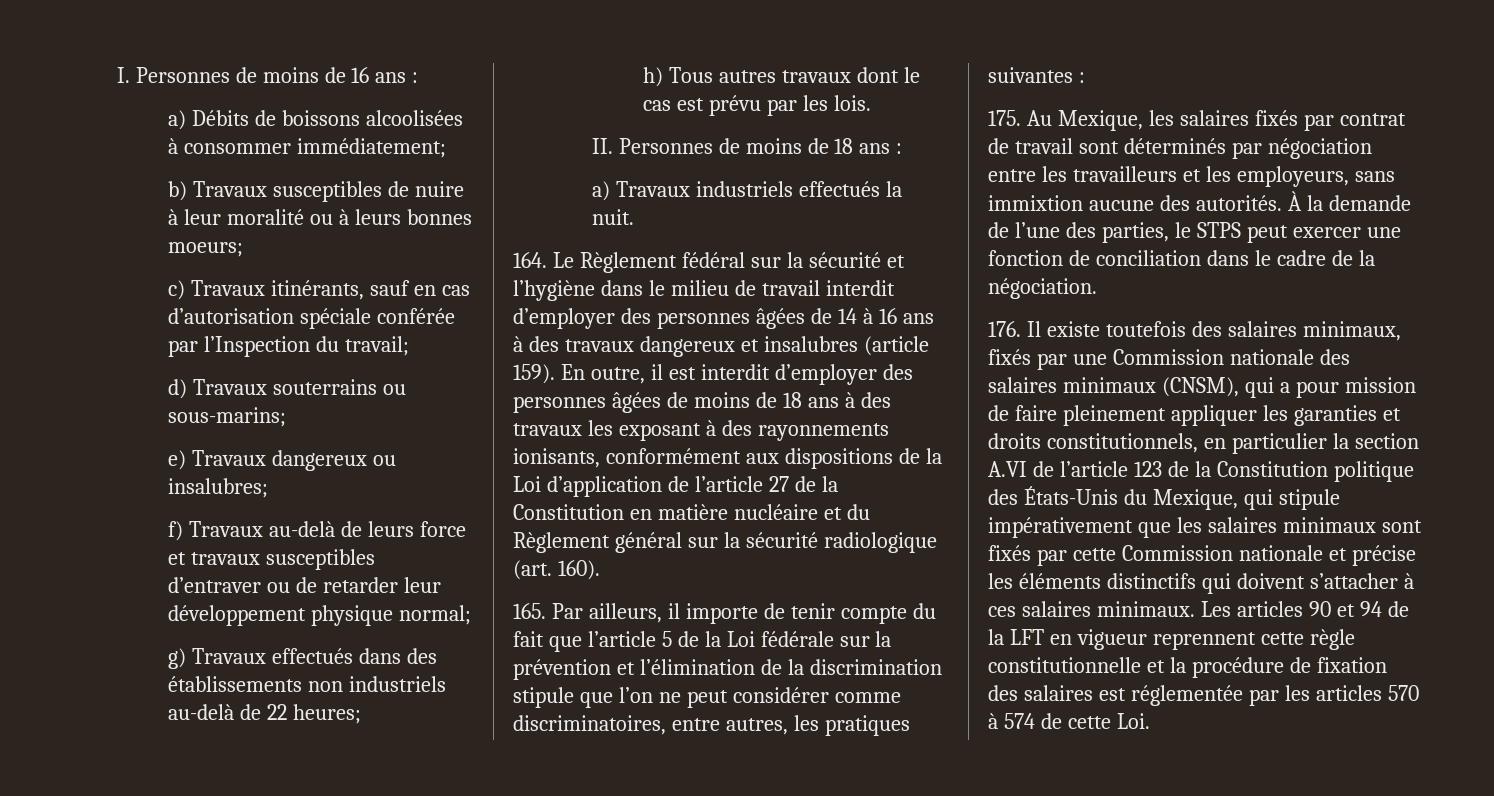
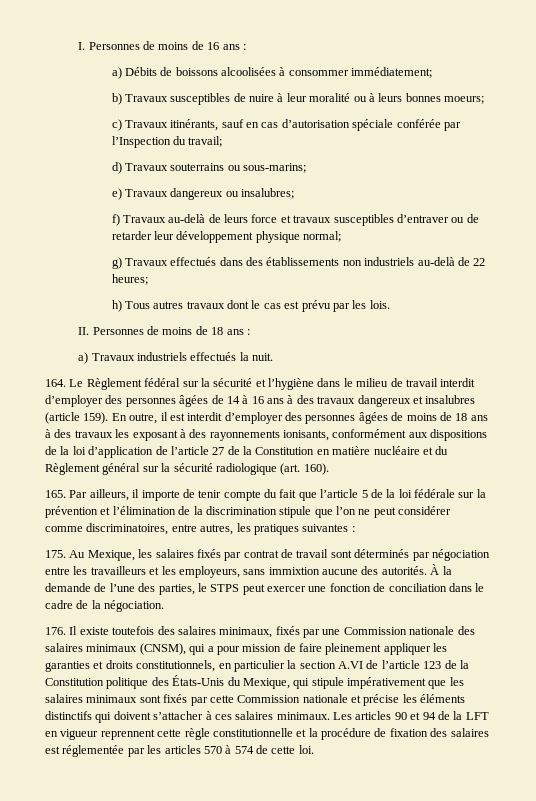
- En outre, il est interdit d’employer des personnes âgées de moins de 18 ans à des travaux les exposant à des rayonnements ionisants, conformément aux dispositions de la Loi d’application de l’article 27 de la Constitution en matière nucléaire et du Règlement général sur la sécurité radiologique (art. 160).
+ En outre, il est interdit d’employer des personnes âgées de moins de 18 ans à des travaux les exposant à des rayonnements ionisants, conformément aux dispositions de la loi d’application de l’article 27 de la Constitution en matière nucléaire et du Règlement général sur la sécurité radiologique (art. 160).
- 165. Par ailleurs, il importe de tenir compte du fait que l’article 5 de la Loi fédérale sur la prévention et l’élimination de la discrimination stipule que l’on ne peut considérer comme discriminatoires, entre autres, les pratiques suivantes :
+ 165. Par ailleurs, il importe de tenir compte du fait que l’article 5 de la loi fédérale sur la prévention et l’élimination de la discrimination stipule que l’on ne peut considérer comme discriminatoires, entre autres, les pratiques suivantes :
- Les articles 90 et 94 de la LFT en vigueur reprennent cette règle constitutionnelle et la procédure de fixation des salaires est réglementée par les articles 570 à 574 de cette Loi.
+ Les articles 90 et 94 de la LFT en vigueur reprennent cette règle constitutionnelle et la procédure de fixation des salaires est réglementée par les articles 570 à 574 de cette loi.

